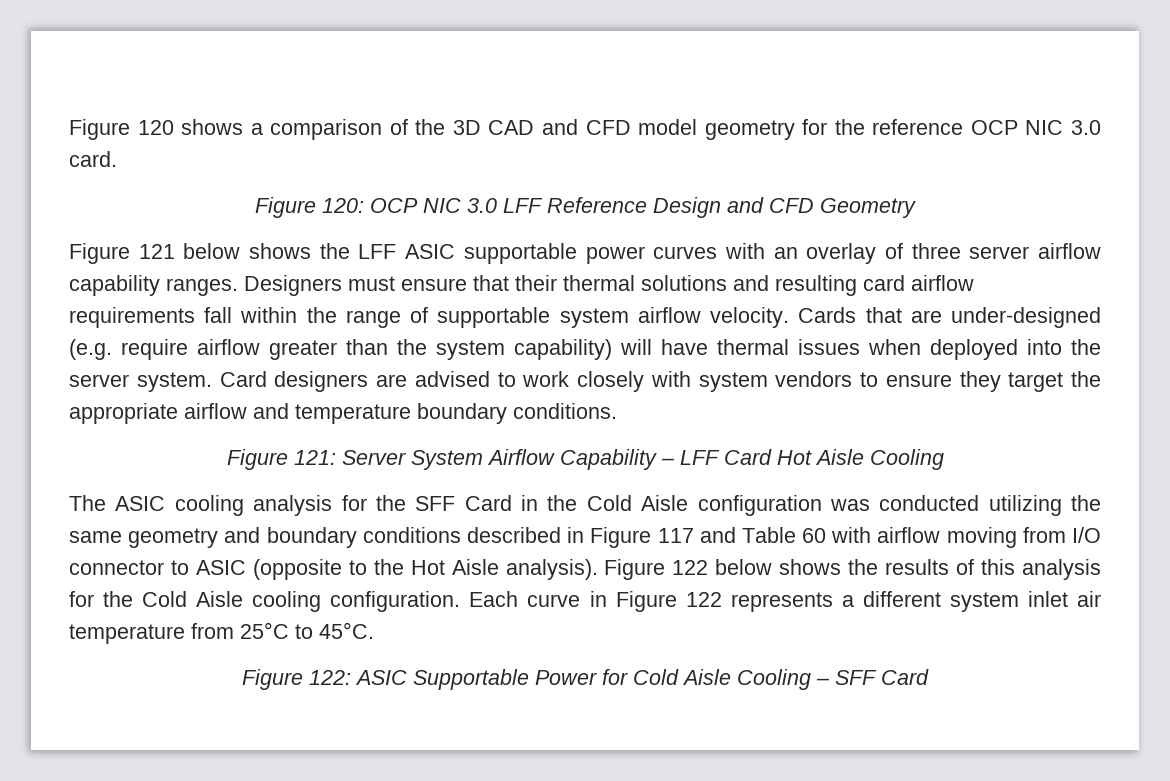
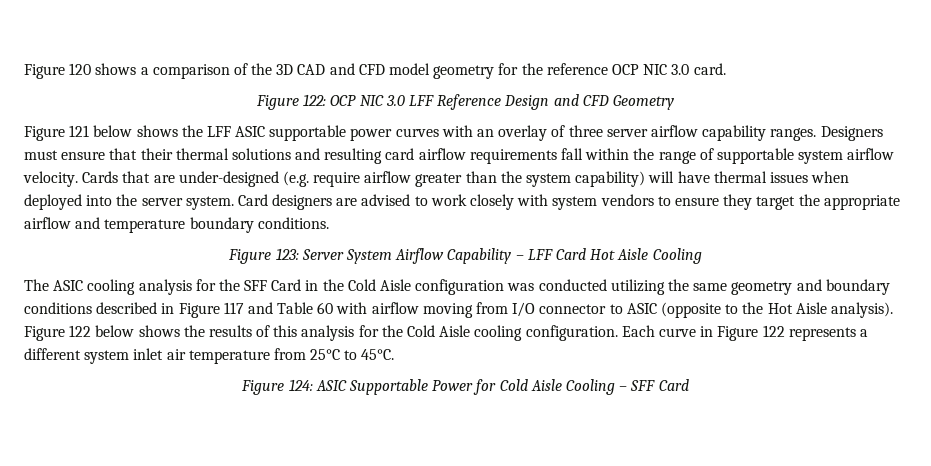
- Figure 120: OCP NIC 3.0 LFF Reference Design and CFD Geometry
+ Figure 122: OCP NIC 3.0 LFF Reference Design and CFD Geometry
- Figure 121: Server System Airflow Capability – LFF Card Hot Aisle Cooling
+ Figure 123: Server System Airflow Capability – LFF Card Hot Aisle Cooling
- Figure 122: ASIC Supportable Power for Cold Aisle Cooling – SFF Card
+ Figure 124: ASIC Supportable Power for Cold Aisle Cooling – SFF Card

